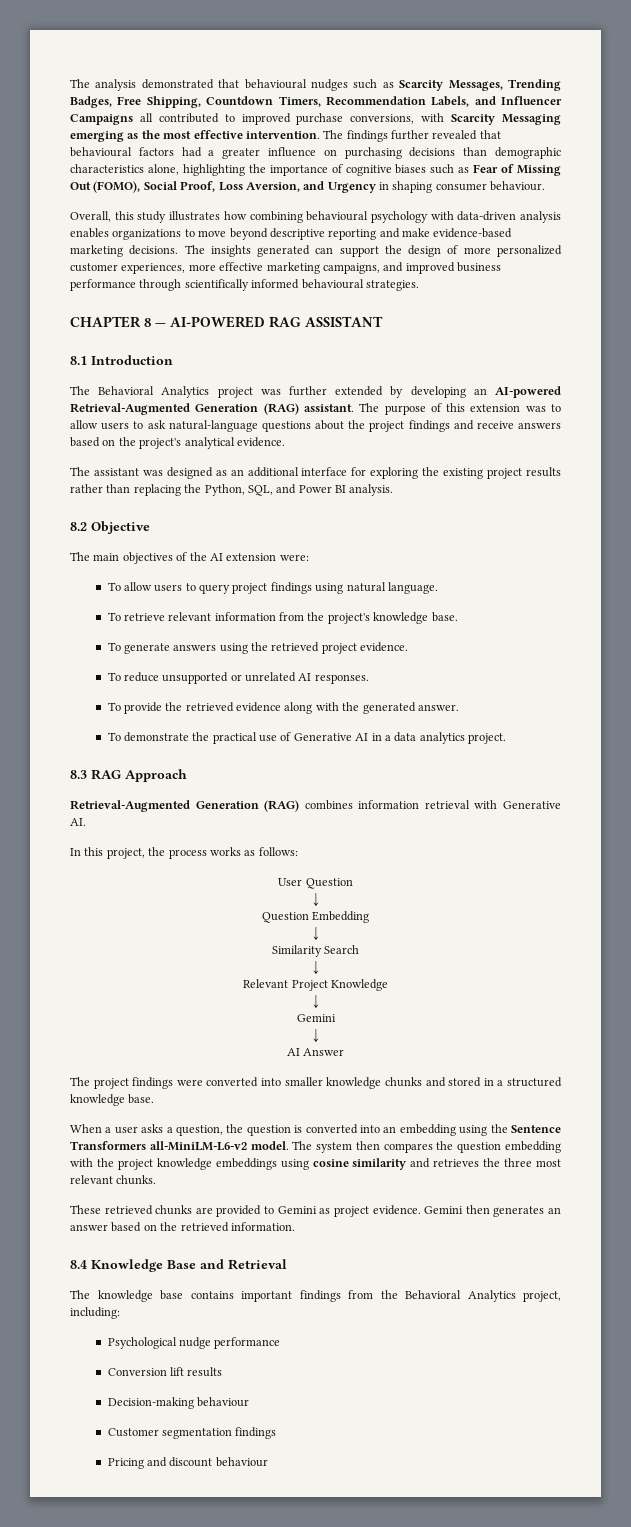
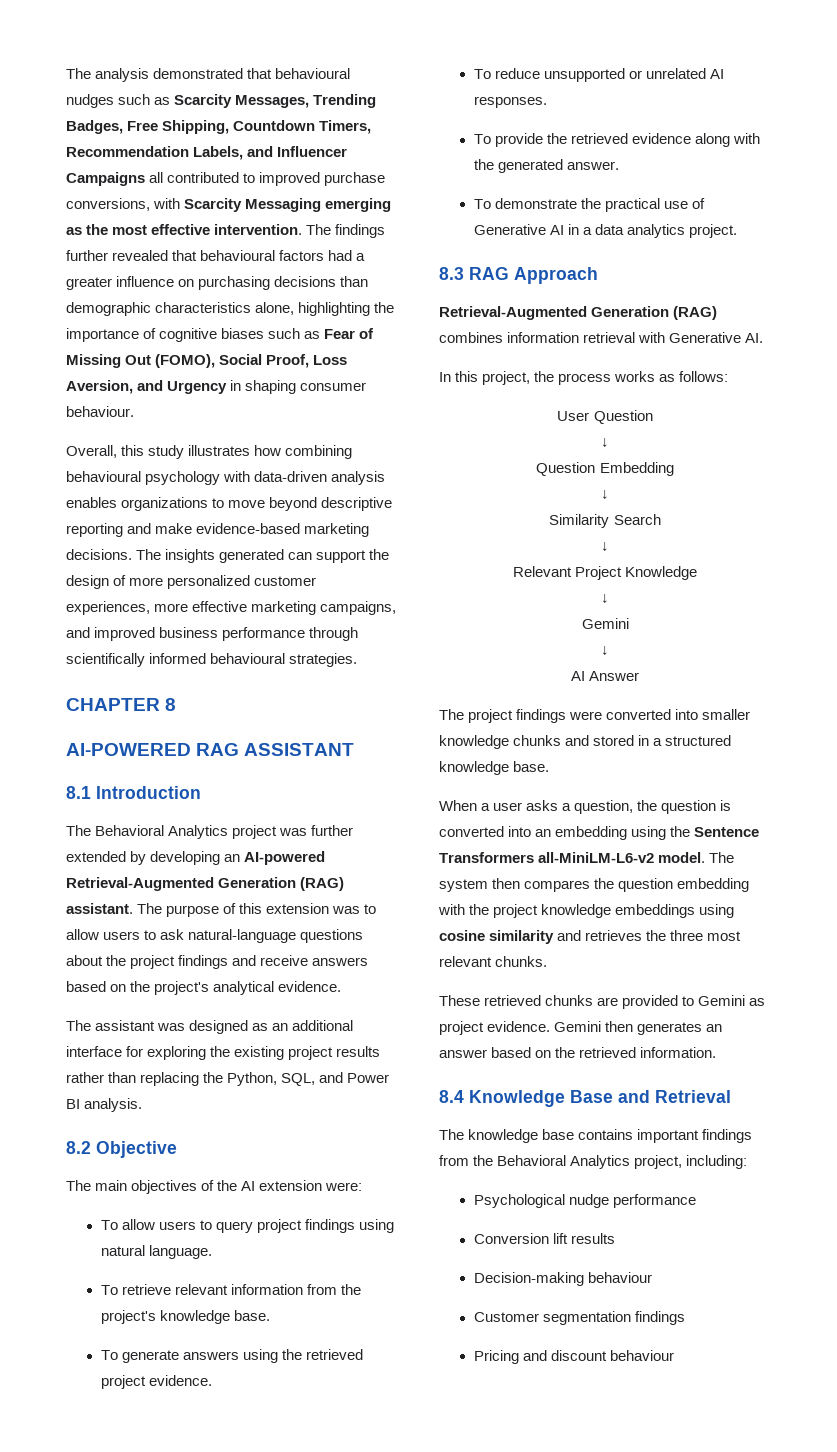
- CHAPTER 8 — AI-POWERED RAG ASSISTANT
+ CHAPTER 8
+ AI-POWERED RAG ASSISTANT

